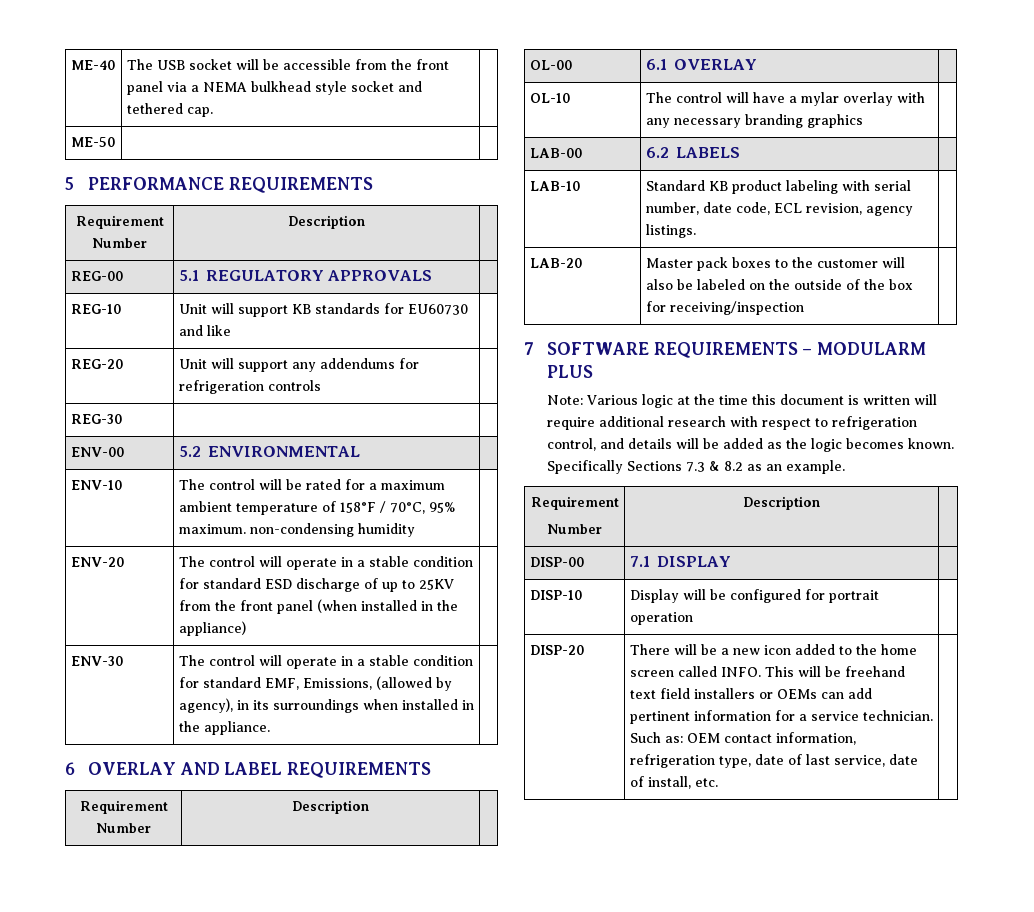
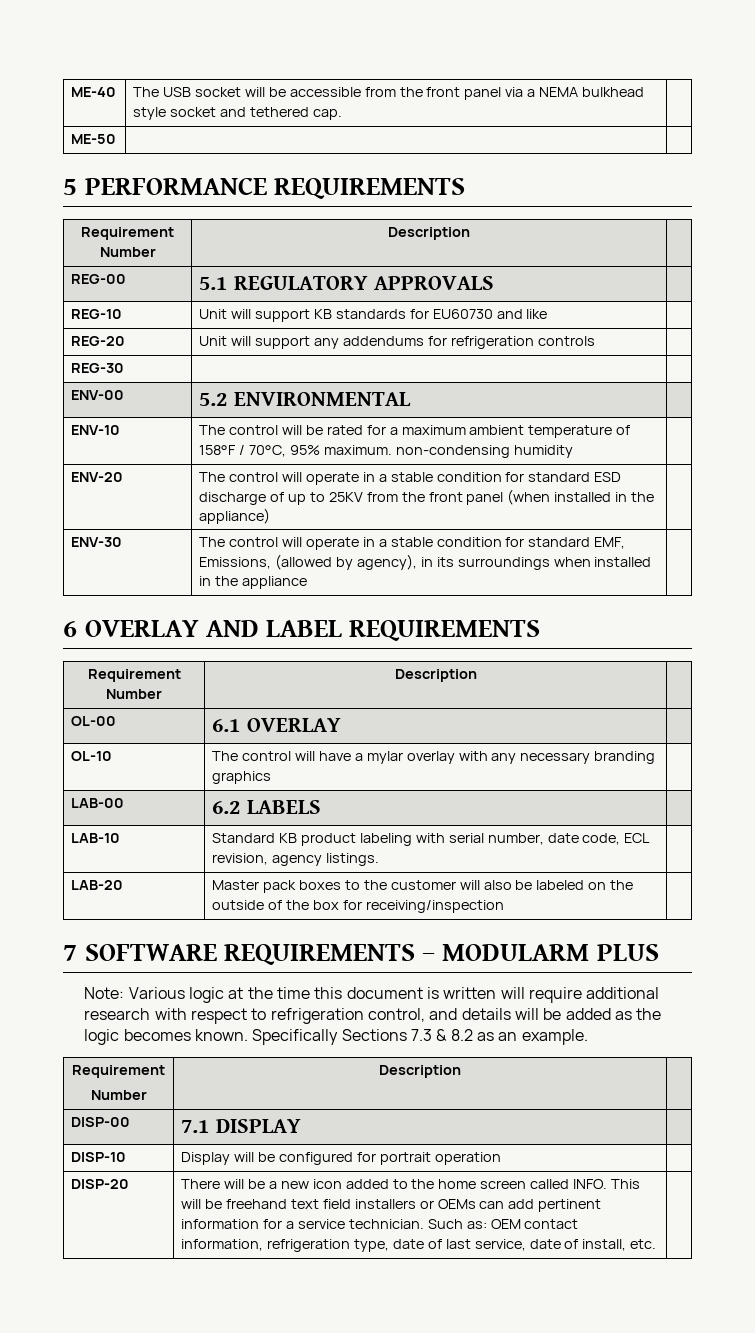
- ENV-30 | The control will operate in a stable condition for standard EMF, Emissions, (allowed by agency), in its surroundings when installed in the appliance. |
+ ENV-30 | The control will operate in a stable condition for standard EMF, Emissions, (allowed by agency), in its surroundings when installed in the appliance |

